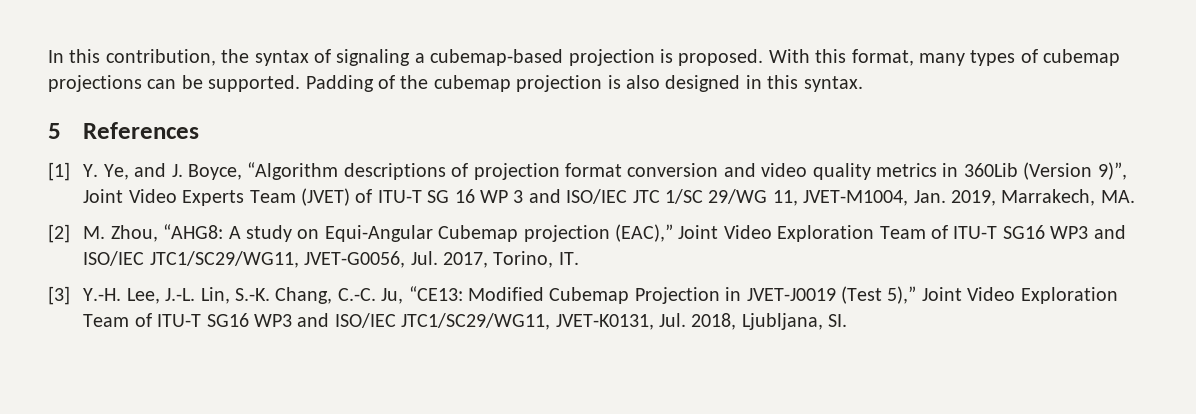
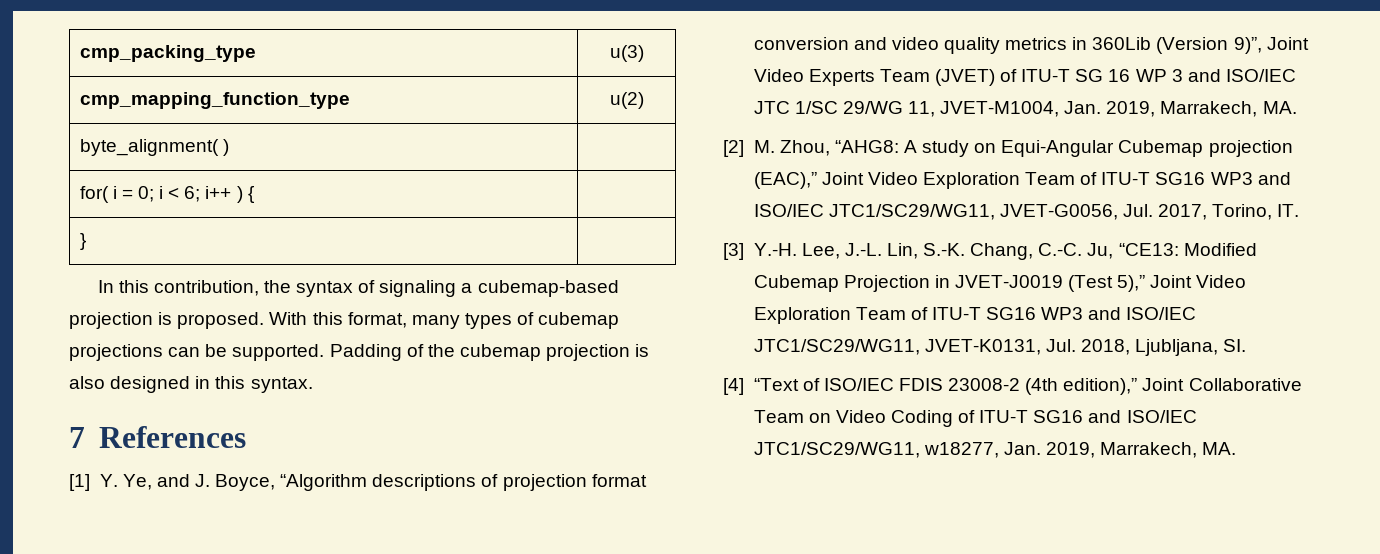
+ cmp_packing_type | u(3)
+ cmp_mapping_function_type | u(2)
+ byte_alignment( ) |
+ for( i = 0; i < 6; i++ ) { |
+ } |
- 5 References
+ 7 References
+ [4] “Text of ISO/IEC FDIS 23008-2 (4th edition),” Joint Collaborative Team on Video Coding of ITU-T SG16 and ISO/IEC JTC1/SC29/WG11, w18277, Jan. 2019, Marrakech, MA.

